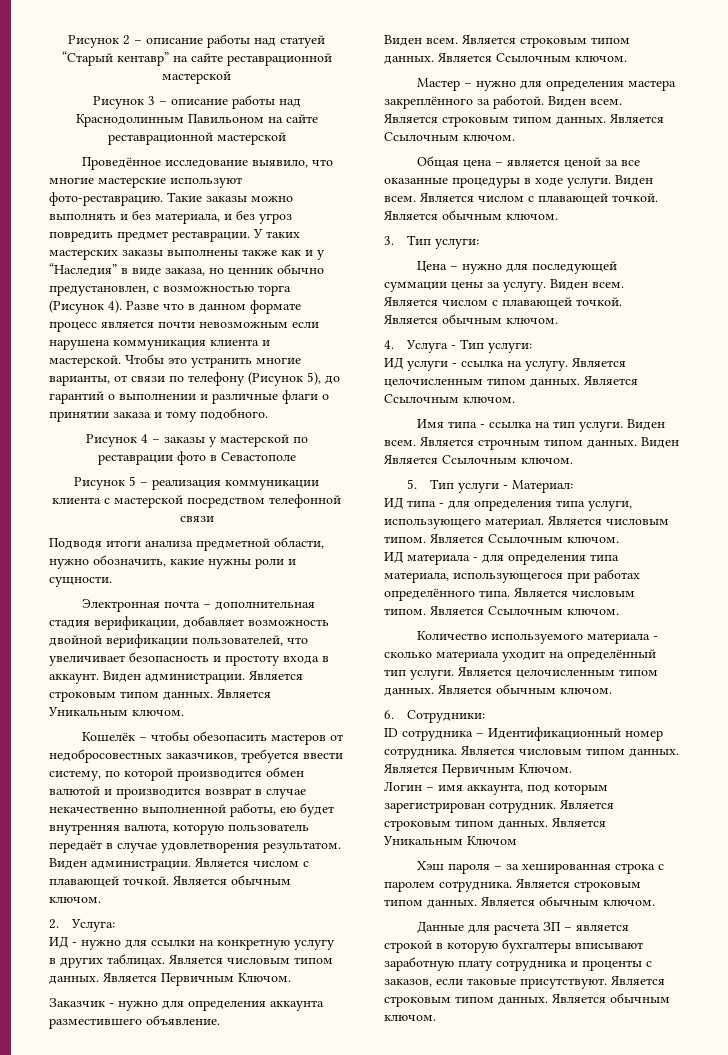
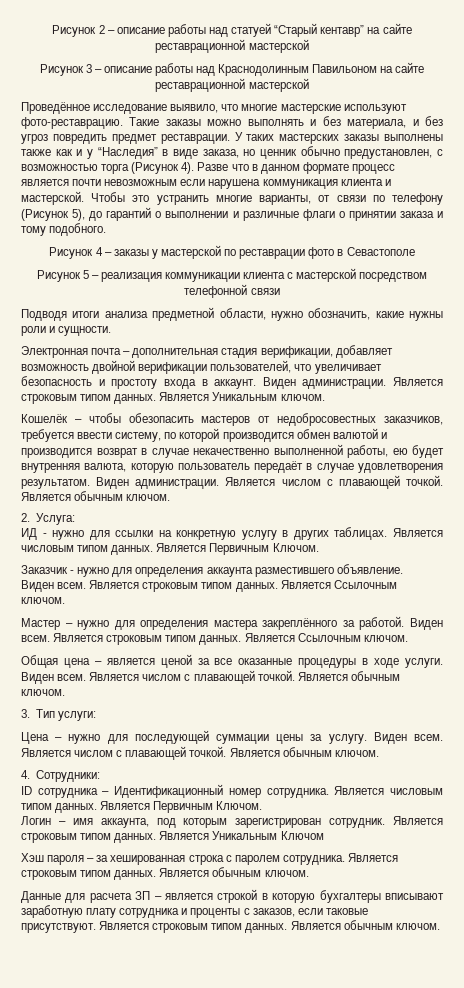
- 4. Услуга - Тип услуги:
- ИД услуги - ссылка на услугу. Является целочисленным типом данных. Является Ссылочным ключом.
- Имя типа - ссылка на тип услуги. Виден всем. Является строчным типом данных. Виден Является Ссылочным ключом.
- 5. Тип услуги - Материал:
- ИД типа - для определения типа услуги, использующего материал. Является числовым типом. Является Ссылочным ключом.
- ИД материала - для определения типа материала, использующегося при работах определённого типа. Является числовым типом. Является Ссылочным ключом.
- Количество используемого материала - сколько материала уходит на определённый тип услуги. Является целочисленным типом данных. Является обычным ключом.
- 6. Сотрудники:
+ 4. Сотрудники:

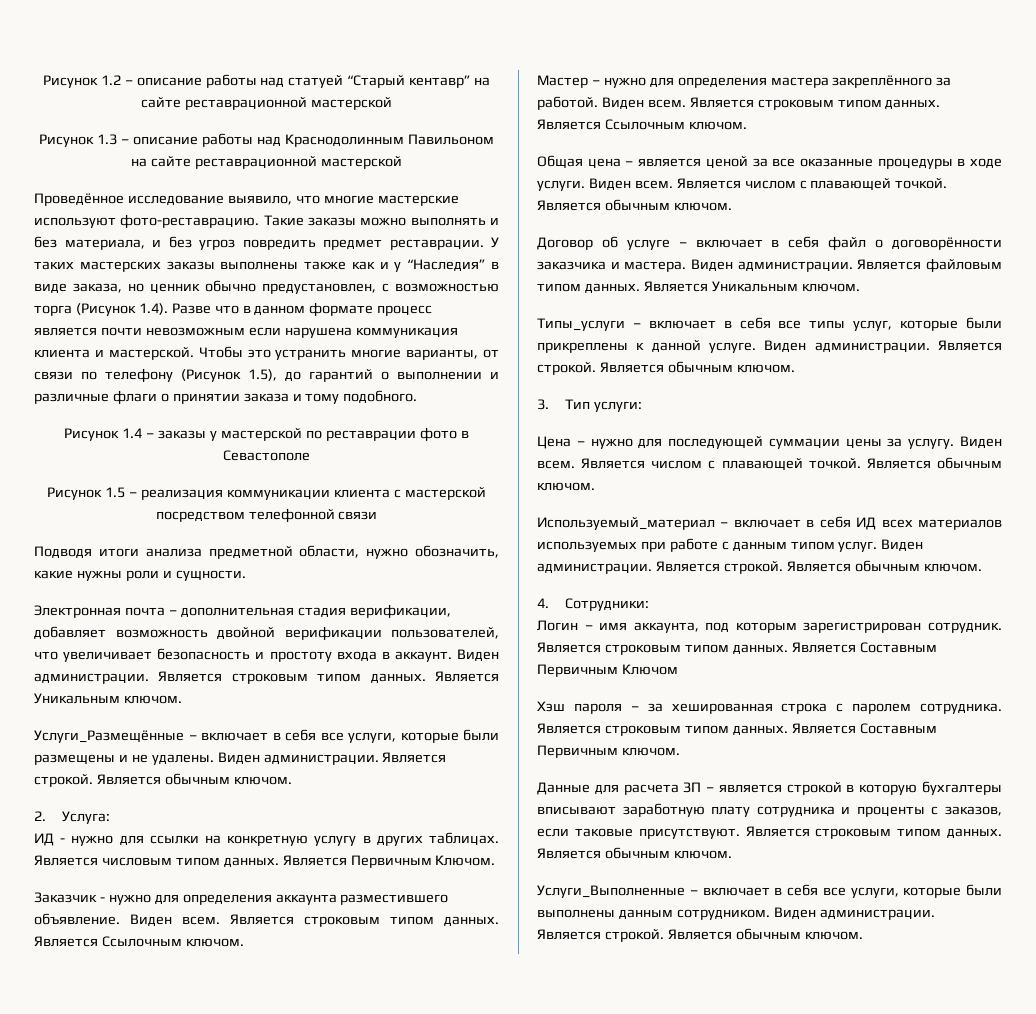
- Рисунок 2 – описание работы над статуей “Старый кентавр” на сайте реставрационной мастерской
+ Рисунок 1.2 – описание работы над статуей “Старый кентавр” на сайте реставрационной мастерской
- Рисунок 3 – описание работы над Краснодолинным Павильоном на сайте реставрационной мастерской
+ Рисунок 1.3 – описание работы над Краснодолинным Павильоном на сайте реставрационной мастерской
- У таких мастерских заказы выполнены также как и у “Наследия” в виде заказа, но ценник обычно предустановлен, с возможностью торга (Рисунок 4). Разве что в данном формате процесс является почти невозможным если нарушена коммуникация клиента и мастерской.
+ У таких мастерских заказы выполнены также как и у “Наследия” в виде заказа, но ценник обычно предустановлен, с возможностью торга (Рисунок 1.4). Разве что в данном формате процесс является почти невозможным если нарушена коммуникация клиента и мастерской.
- Чтобы это устранить многие варианты, от связи по телефону (Рисунок 5), до гарантий о выполнении и различные флаги о принятии заказа и тому подобного.
+ Чтобы это устранить многие варианты, от связи по телефону (Рисунок 1.5), до гарантий о выполнении и различные флаги о принятии заказа и тому подобного.
- Рисунок 4 – заказы у мастерской по реставрации фото в Севастополе
+ Рисунок 1.4 – заказы у мастерской по реставрации фото в Севастополе
- Рисунок 5 – реализация коммуникации клиента с мастерской посредством телефонной связи
+ Рисунок 1.5 – реализация коммуникации клиента с мастерской посредством телефонной связи
- Кошелёк – чтобы обезопасить мастеров от недобросовестных заказчиков, требуется ввести систему, по которой производится обмен валютой и производится возврат в случае некачественно выполненной работы, ею будет внутренняя валюта, которую пользователь передаёт в случае удовлетворения результатом. Виден администрации. Является числом с плавающей точкой.
+ Услуги_Размещённые – включает в себя все услуги, которые были размещены и не удалены. Виден администрации. Является строкой.
- Заказчик - нужно для определения аккаунта разместившего объявление.
- Виден всем.
+ Заказчик - нужно для определения аккаунта разместившего объявление. Виден всем.
+ Договор об услуге – включает в себя файл о договорённости заказчика и мастера. Виден администрации. Является файловым типом данных. Является Уникальным ключом.
+ Типы_услуги – включает в себя все типы услуг, которые были прикреплены к данной услуге. Виден администрации. Является строкой. Является обычным ключом.
+ Используемый_материал – включает в себя ИД всех материалов используемых при работе с данным типом услуг. Виден администрации. Является строкой. Является обычным ключом.
  4. Сотрудники:
- ID сотрудника – Идентификационный номер сотрудника. Является числовым типом данных. Является Первичным Ключом.
- Является Уникальным Ключом
+ Является Составным Первичным Ключом
- Хэш пароля – за хешированная строка с паролем сотрудника. Является строковым типом данных. Является обычным ключом.
+ Хэш пароля – за хешированная строка с паролем сотрудника. Является строковым типом данных. Является Составным Первичным ключом.
+ Услуги_Выполненные – включает в себя все услуги, которые были выполнены данным сотрудником. Виден администрации. Является строкой. Является обычным ключом.

